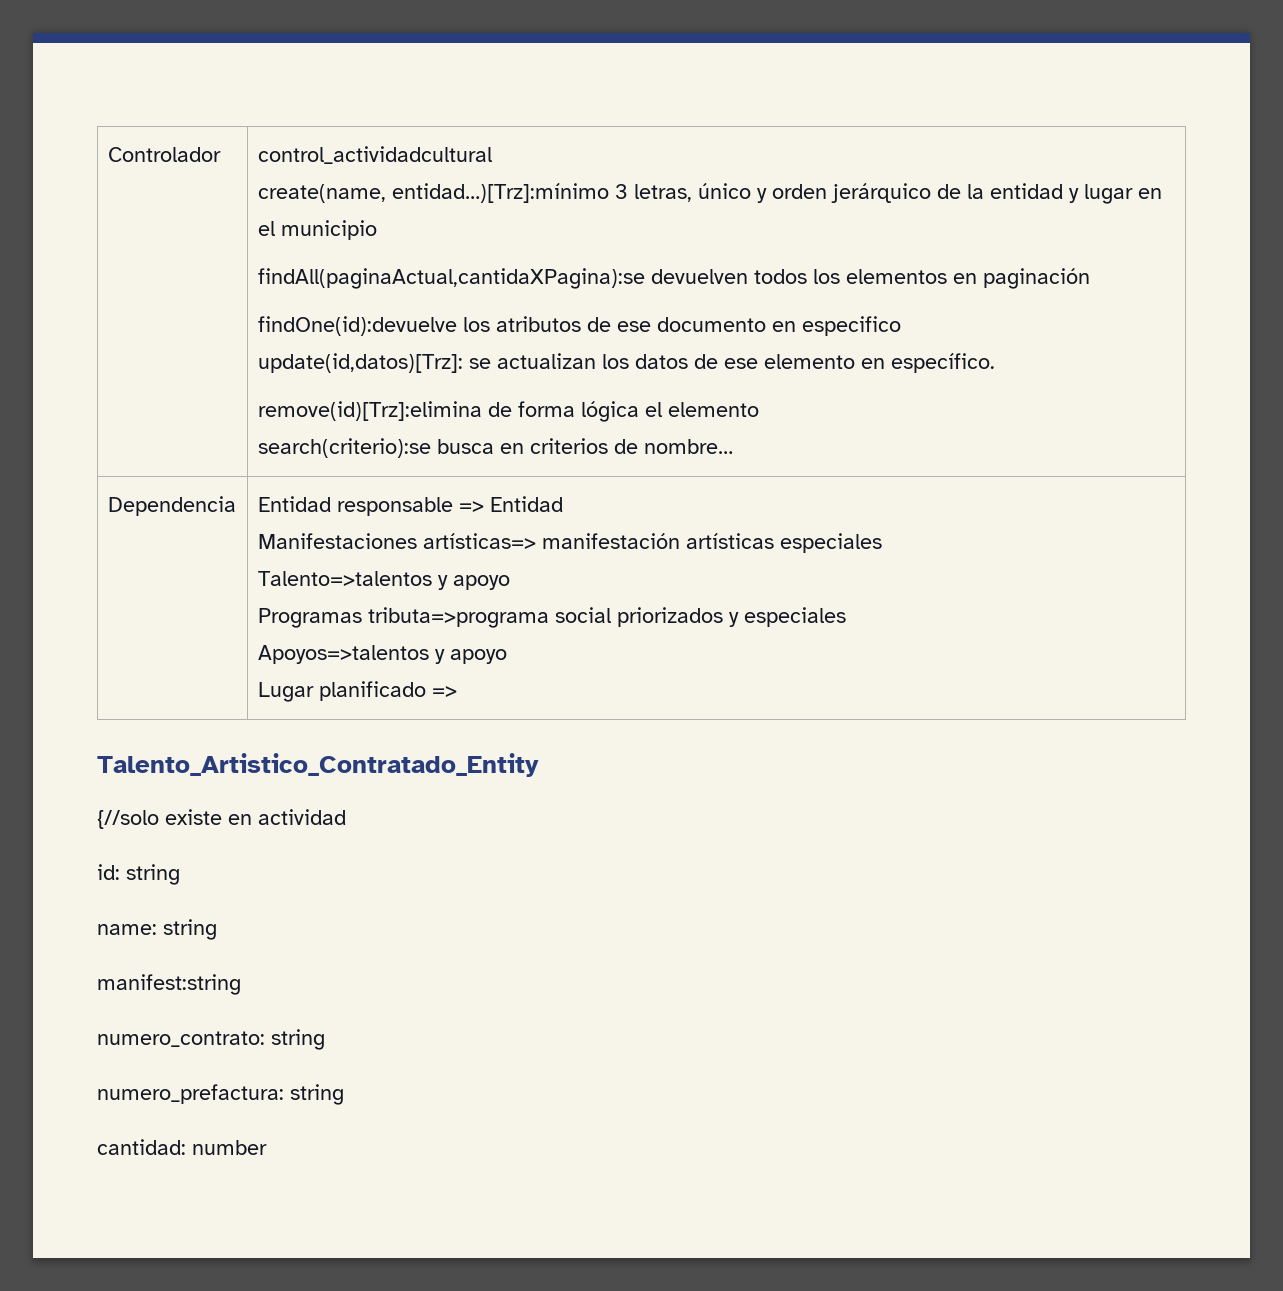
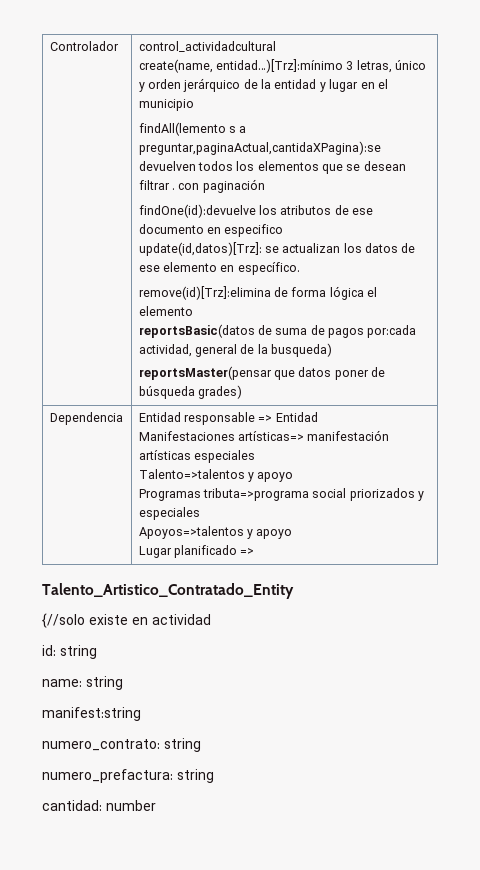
- findAll(paginaActual,cantidaXPagina):se devuelven todos los elementos en paginación
+ findAll(lemento s a preguntar,paginaActual,cantidaXPagina):se devuelven todos los elementos que se desean filtrar . con paginación
- search(criterio):se busca en criterios de nombre…
+ reportsBasic(datos de suma de pagos por:cada actividad, general de la busqueda)
+ reportsMaster(pensar que datos poner de búsqueda grades)

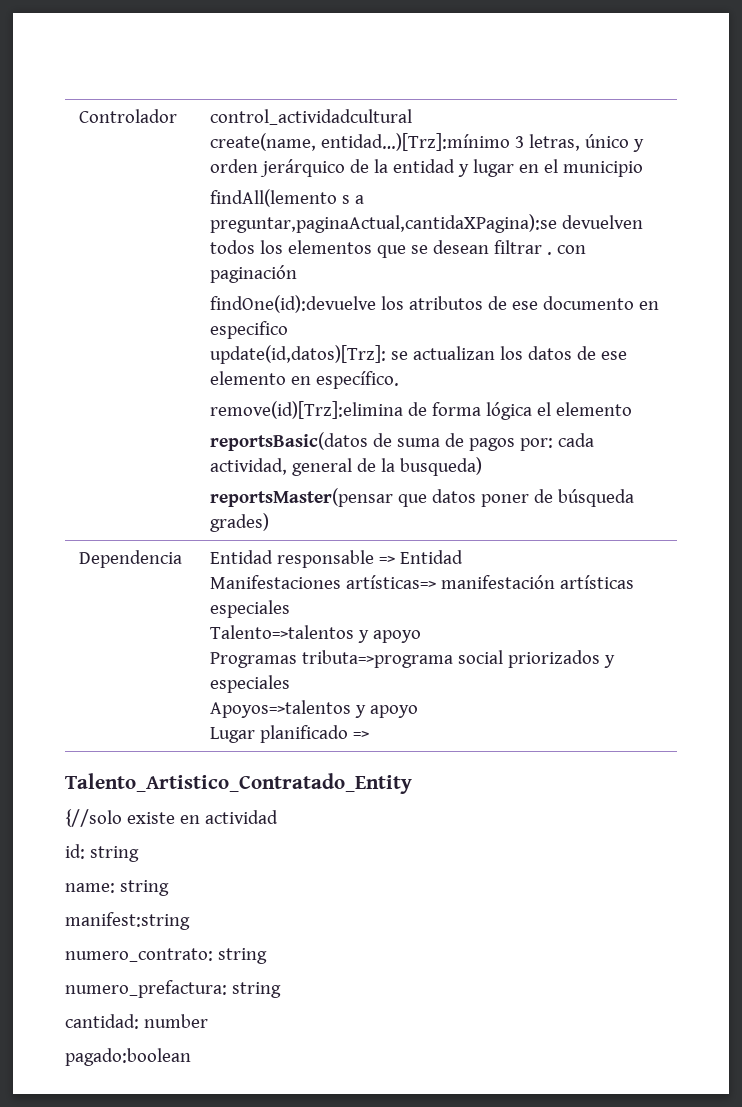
- reportsBasic(datos de suma de pagos por:cada actividad, general de la busqueda)
+ reportsBasic(datos de suma de pagos por: cada actividad, general de la busqueda)
+ pagado:boolean

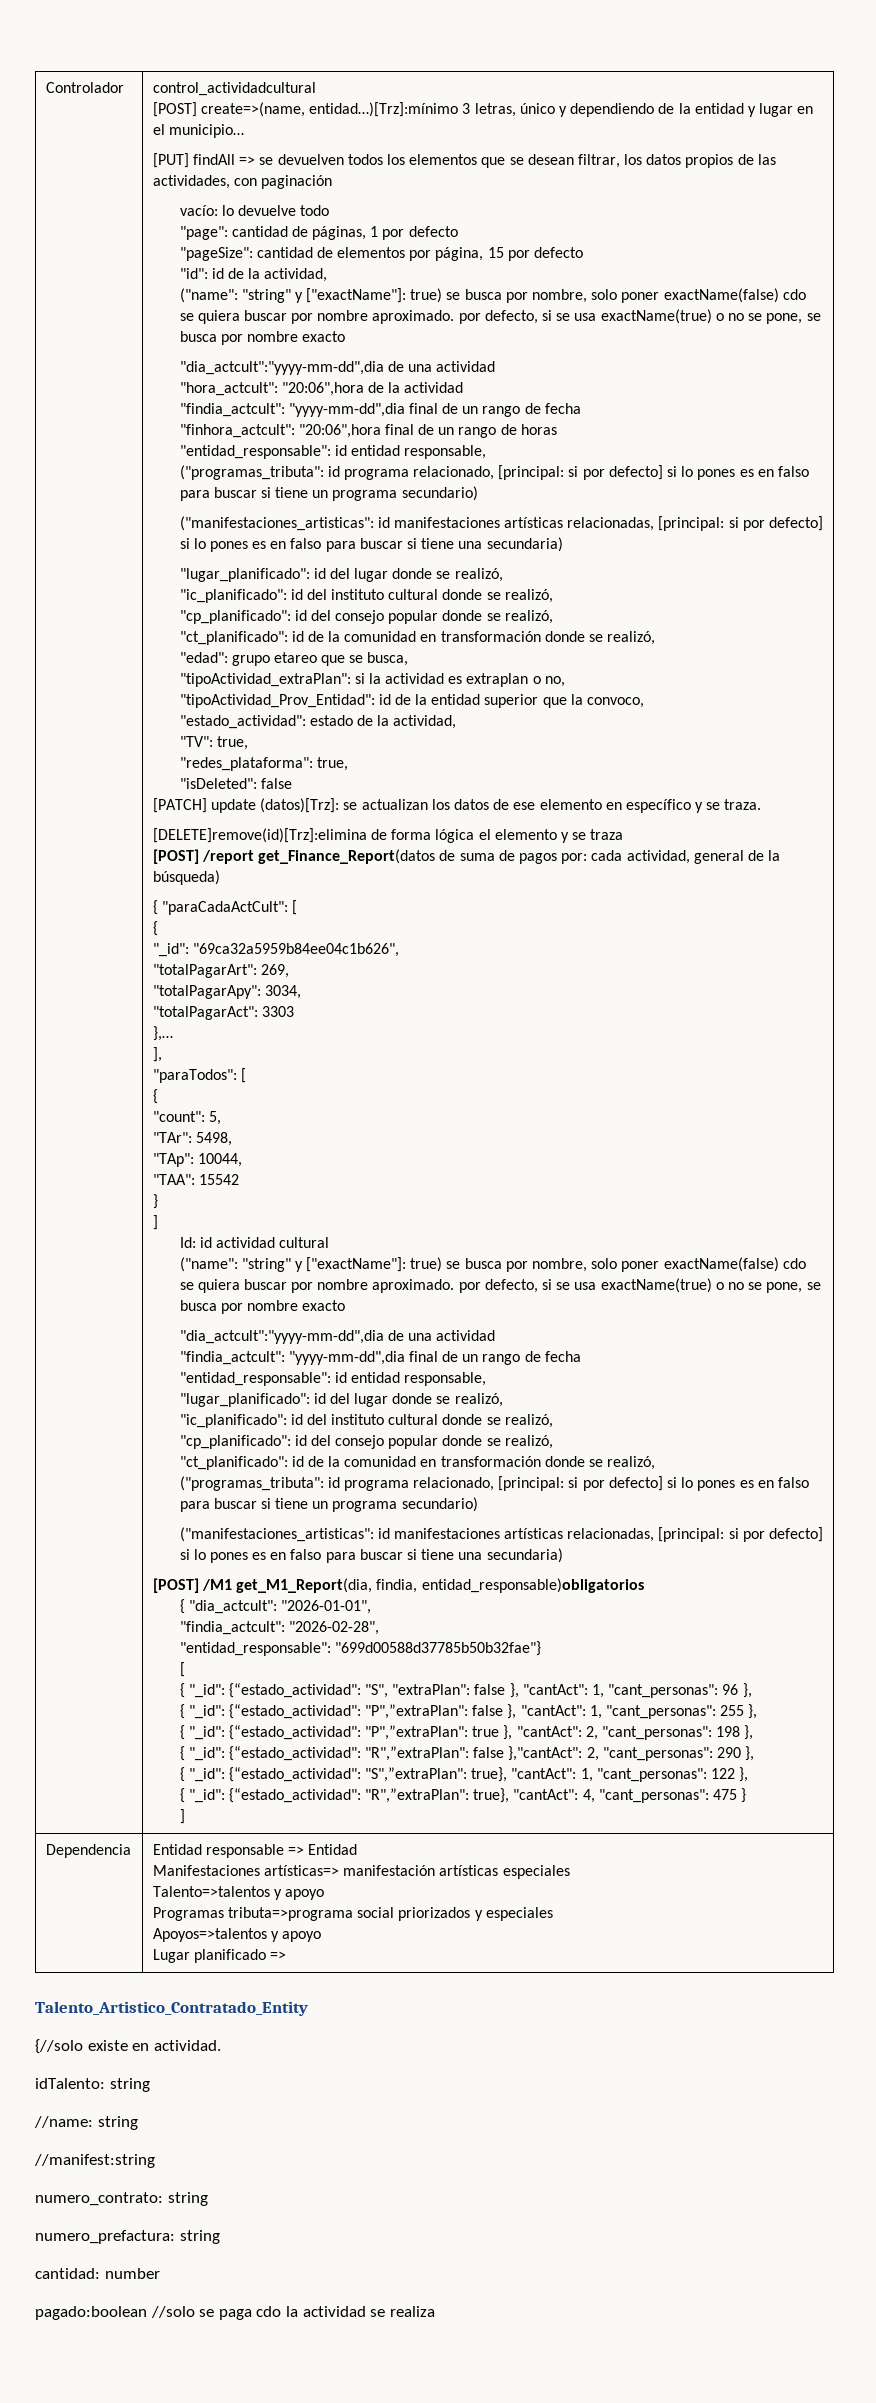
- create(name, entidad…)[Trz]:mínimo 3 letras, único y orden jerárquico de la entidad y lugar en el municipio
- findAll(lemento s a preguntar,paginaActual,cantidaXPagina):se devuelven todos los elementos que se desean filtrar . con paginación
- findOne(id):devuelve los atributos de ese documento en especifico
- update(id,datos)[Trz]: se actualizan los datos de ese elemento en específico.
- remove(id)[Trz]:elimina de forma lógica el elemento
- reportsBasic(datos de suma de pagos por: cada actividad, general de la busqueda)
- reportsMaster(pensar que datos poner de búsqueda grades)
+ [POST] create=>(name, entidad…)[Trz]:mínimo 3 letras, único y dependiendo de la entidad y lugar en el municipio…
+ [PUT] findAll => se devuelven todos los elementos que se desean filtrar, los datos propios de las actividades, con paginación
+ vacío: lo devuelve todo
+ "page": cantidad de páginas, 1 por defecto
+ "pageSize": cantidad de elementos por página, 15 por defecto
+ "id": id de la actividad,
+ ("name": "string" y ["exactName"]: true) se busca por nombre, solo poner exactName(false) cdo se quiera buscar por nombre aproximado. por defecto, si se usa exactName(true) o no se pone, se busca por nombre exacto
+ "dia_actcult":"yyyy-mm-dd",dia de una actividad
+ "hora_actcult": "20:06",hora de la actividad
+ "findia_actcult": "yyyy-mm-dd",dia final de un rango de fecha
+ "finhora_actcult": "20:06",hora final de un rango de horas
+ "entidad_responsable": id entidad responsable,
+ ("programas_tributa": id programa relacionado, [principal: si por defecto] si lo pones es en falso para buscar si tiene un programa secundario)
+ ("manifestaciones_artisticas": id manifestaciones artísticas relacionadas, [principal: si por defecto] si lo pones es en falso para buscar si tiene una secundaria)
+ "lugar_planificado": id del lugar donde se realizó,
+ "ic_planificado": id del instituto cultural donde se realizó,
+ "cp_planificado": id del consejo popular donde se realizó,
+ "ct_planificado": id de la comunidad en transformación donde se realizó,
+ "edad": grupo etareo que se busca,
+ "tipoActividad_extraPlan": si la actividad es extraplan o no,
+ "tipoActividad_Prov_Entidad": id de la entidad superior que la convoco,
+ "estado_actividad": estado de la actividad,
+ "TV": true,
+ "redes_plataforma": true,
+ "isDeleted": false
+ [PATCH] update (datos)[Trz]: se actualizan los datos de ese elemento en específico y se traza.
+ [DELETE]remove(id)[Trz]:elimina de forma lógica el elemento y se traza
+ [POST] /report get_Finance_Report(datos de suma de pagos por: cada actividad, general de la búsqueda)
+ { "paraCadaActCult": [
+ {
+ "_id": "69ca32a5959b84ee04c1b626",
+ "totalPagarArt": 269,
+ "totalPagarApy": 3034,
+ "totalPagarAct": 3303
+ },…
+ ],
+ "paraTodos": [
+ {
+ "count": 5,
+ "TAr": 5498,
+ "TAp": 10044,
+ "TAA": 15542
+ }
+ ]
+ Id: id actividad cultural
+ ("name": "string" y ["exactName"]: true) se busca por nombre, solo poner exactName(false) cdo se quiera buscar por nombre aproximado. por defecto, si se usa exactName(true) o no se pone, se busca por nombre exacto
+ "dia_actcult":"yyyy-mm-dd",dia de una actividad
+ "findia_actcult": "yyyy-mm-dd",dia final de un rango de fecha
+ "entidad_responsable": id entidad responsable,
+ "lugar_planificado": id del lugar donde se realizó,
+ "ic_planificado": id del instituto cultural donde se realizó,
+ "cp_planificado": id del consejo popular donde se realizó,
+ "ct_planificado": id de la comunidad en transformación donde se realizó,
+ ("programas_tributa": id programa relacionado, [principal: si por defecto] si lo pones es en falso para buscar si tiene un programa secundario)
+ ("manifestaciones_artisticas": id manifestaciones artísticas relacionadas, [principal: si por defecto] si lo pones es en falso para buscar si tiene una secundaria)
+ [POST] /M1 get_M1_Report(dia, findia, entidad_responsable)obligatorios
+ { "dia_actcult": "2026-01-01",
+ "findia_actcult": "2026-02-28",
+ "entidad_responsable": "699d00588d37785b50b32fae"}
+ [
+ { "_id": {“estado_actividad": "S", "extraPlan": false }, "cantAct": 1, "cant_personas": 96 },
+ { "_id": {“estado_actividad": "P",”extraPlan": false }, "cantAct": 1, "cant_personas": 255 },
+ { "_id": {“estado_actividad": "P",”extraPlan": true }, "cantAct": 2, "cant_personas": 198 },
+ { "_id": {“estado_actividad": "R",”extraPlan": false },"cantAct": 2, "cant_personas": 290 },
+ { "_id": {“estado_actividad": "S",”extraPlan": true}, "cantAct": 1, "cant_personas": 122 },
+ { "_id": {“estado_actividad": "R",”extraPlan": true}, "cantAct": 4, "cant_personas": 475 }
+ ]
- {//solo existe en actividad
- id: string
- name: string
- manifest:string
+ {//solo existe en actividad.
+ idTalento: string
+ //name: string
+ //manifest:string
- pagado:boolean
+ pagado:boolean //solo se paga cdo la actividad se realiza

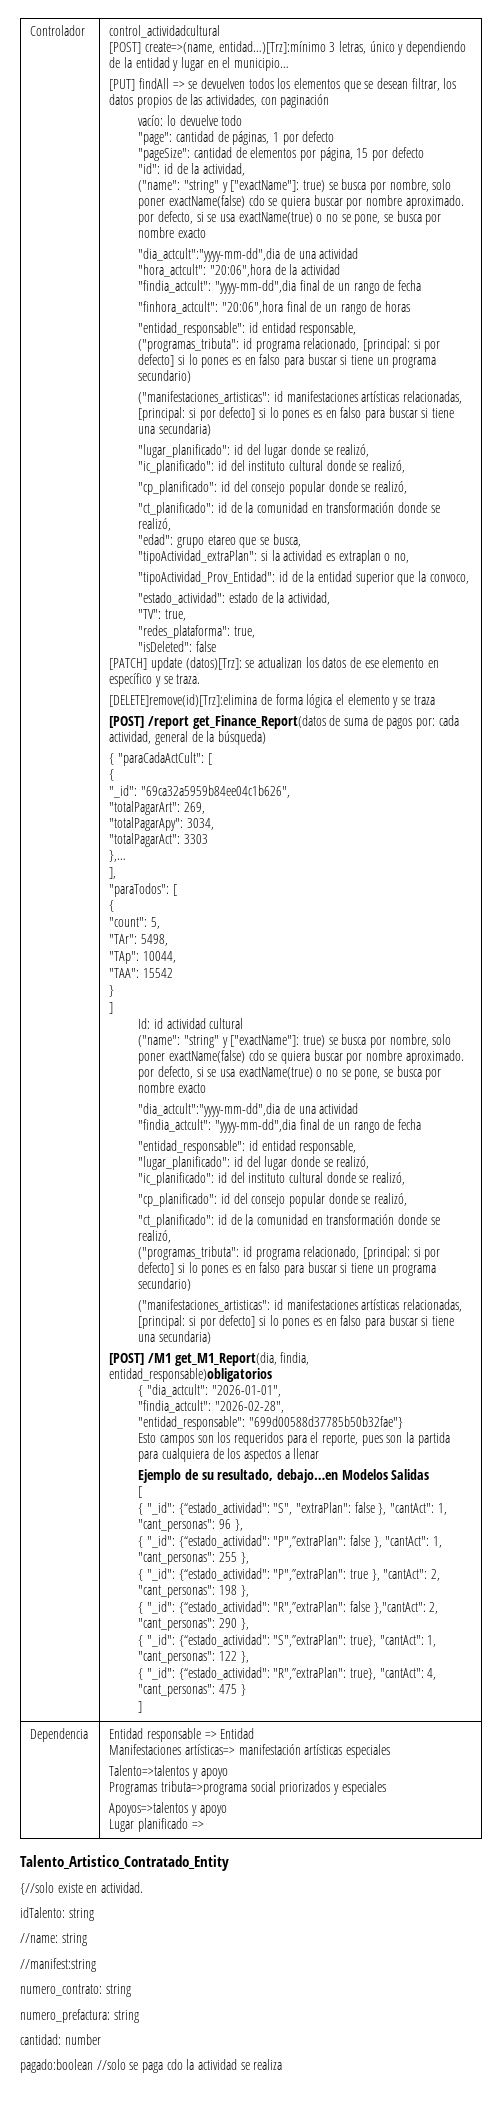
+ Esto campos son los requeridos para el reporte, pues son la partida para cualquiera de los aspectos a llenar
+ Ejemplo de su resultado, debajo…en Modelos Salidas

